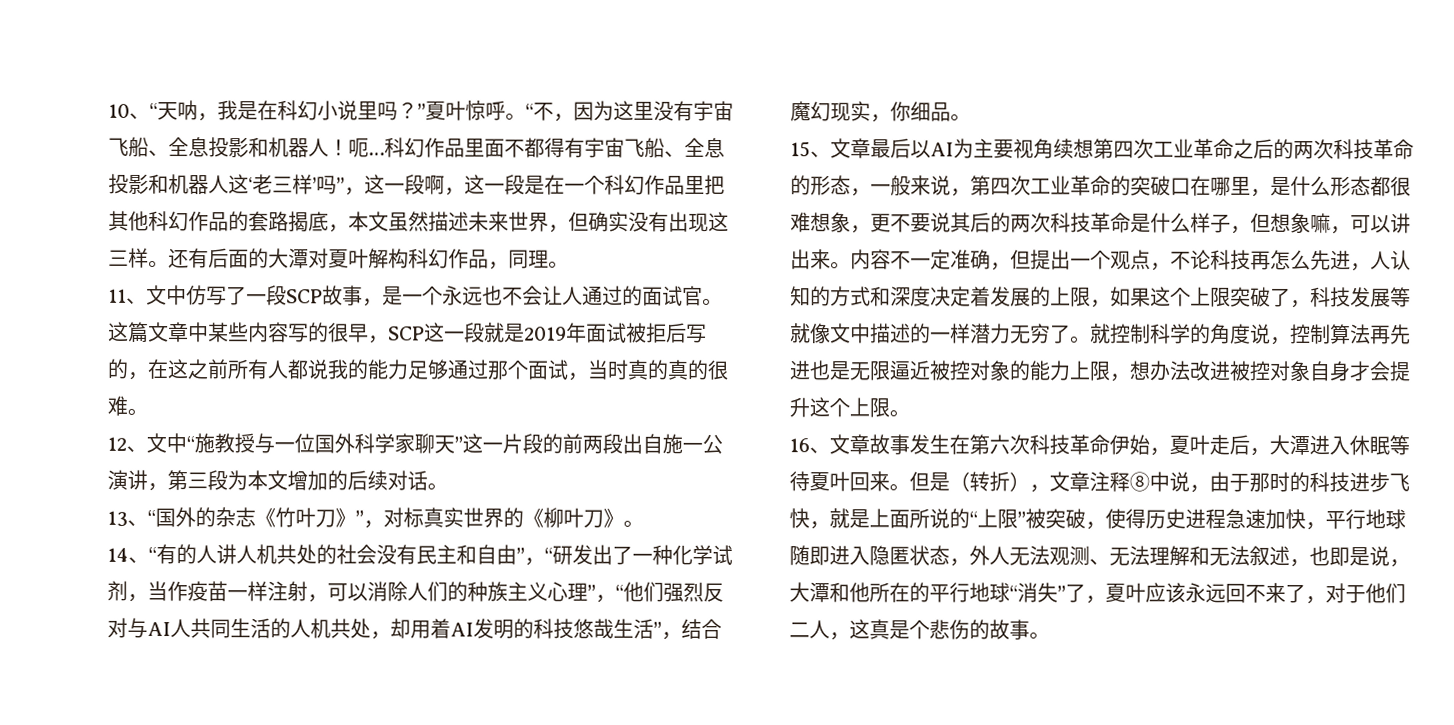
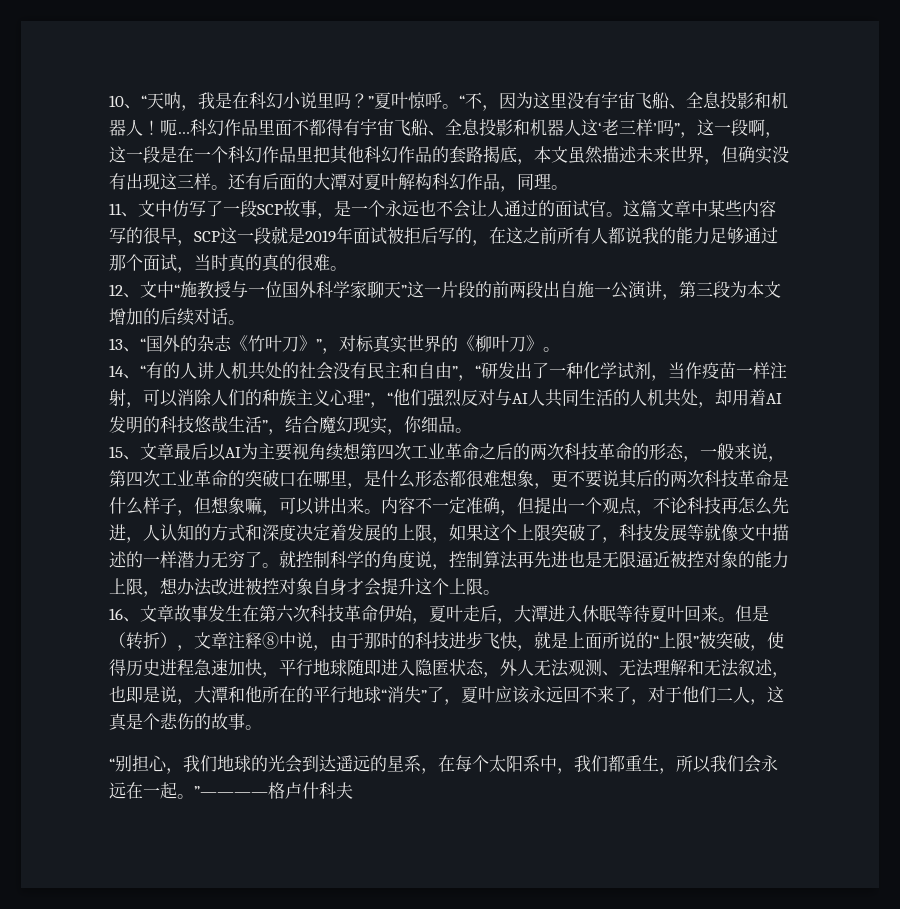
+ “别担心，我们地球的光会到达遥远的星系，在每个太阳系中，我们都重生，所以我们会永远在一起。”————格卢什科夫

